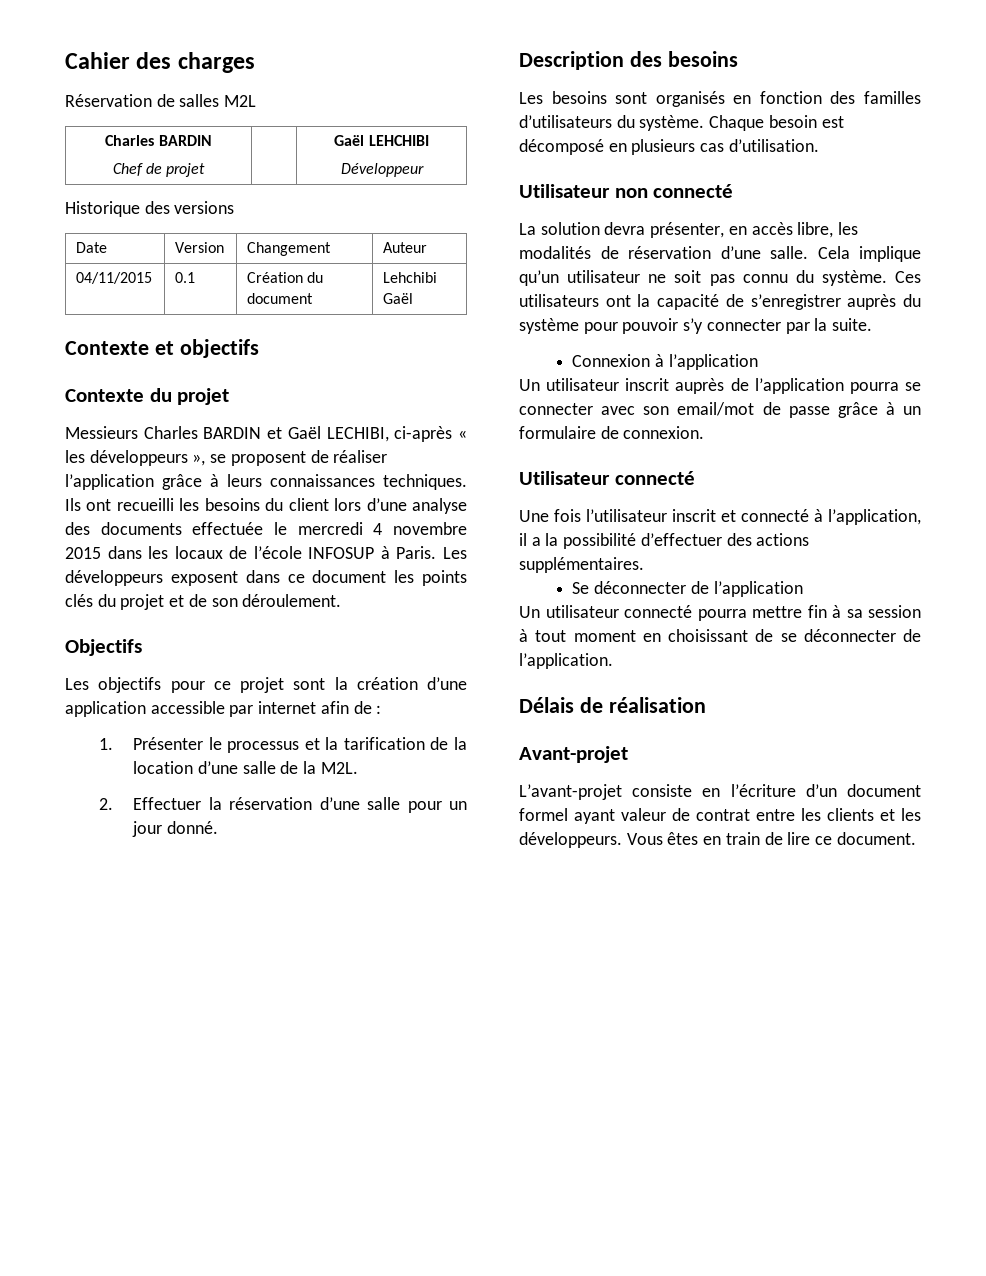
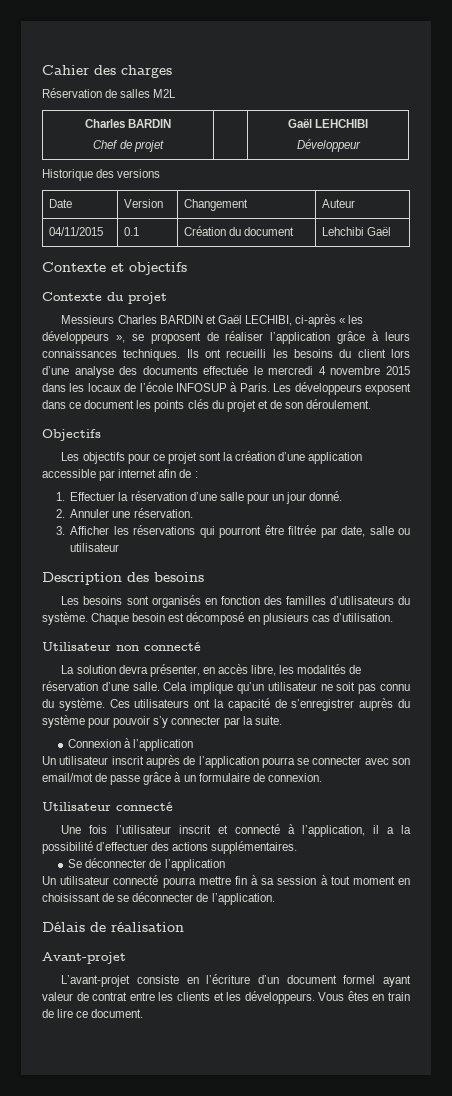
- 1. Présenter le processus et la tarification de la location d’une salle de la M2L.
- 2. Effectuer la réservation d’une salle pour un jour donné.
+ 1. Effectuer la réservation d’une salle pour un jour donné.
+ 2. Annuler une réservation.
+ 3. Afficher les réservations qui pourront être filtrée par date, salle ou utilisateur

